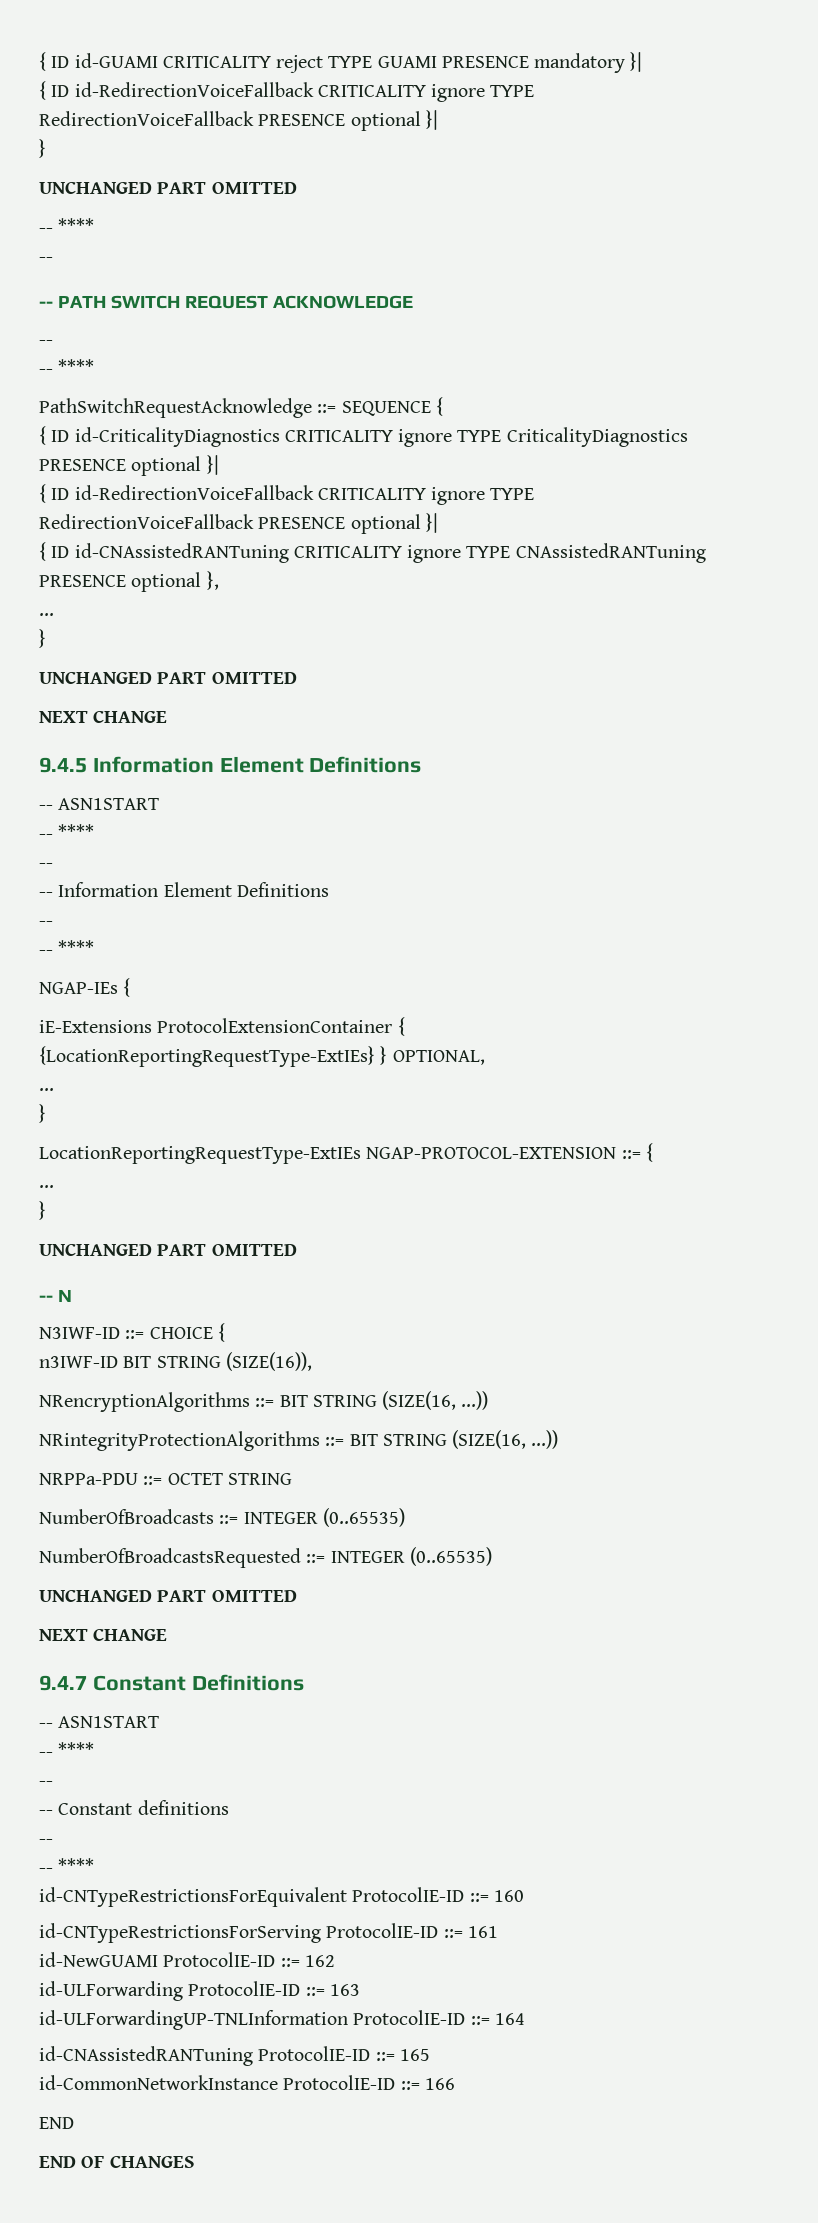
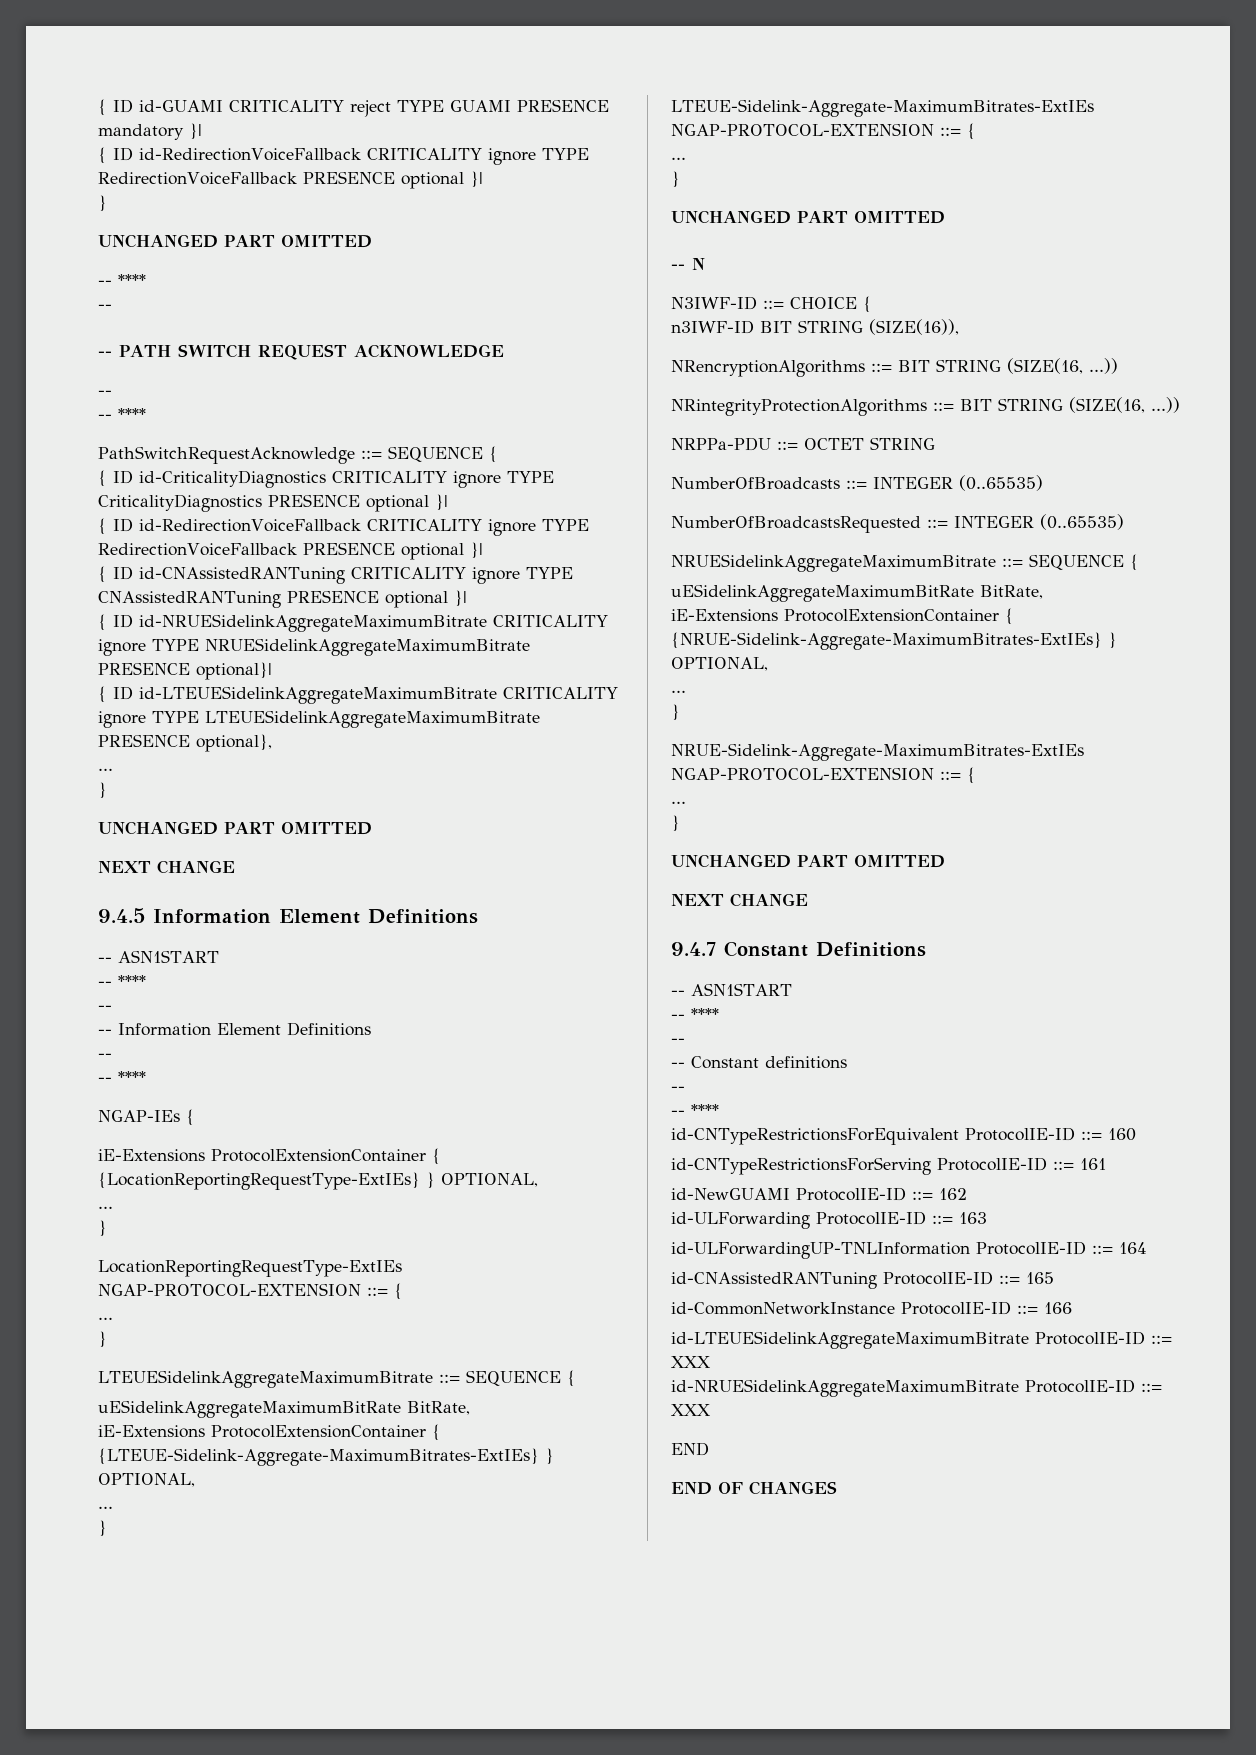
- { ID id-CNAssistedRANTuning CRITICALITY ignore TYPE CNAssistedRANTuning PRESENCE optional },
+ { ID id-CNAssistedRANTuning CRITICALITY ignore TYPE CNAssistedRANTuning PRESENCE optional }|
+ { ID id-NRUESidelinkAggregateMaximumBitrate CRITICALITY ignore TYPE NRUESidelinkAggregateMaximumBitrate PRESENCE optional}|
+ { ID id-LTEUESidelinkAggregateMaximumBitrate CRITICALITY ignore TYPE LTEUESidelinkAggregateMaximumBitrate PRESENCE optional},
+ LTEUESidelinkAggregateMaximumBitrate ::= SEQUENCE {
+ uESidelinkAggregateMaximumBitRate BitRate,
+ iE-Extensions ProtocolExtensionContainer { {LTEUE-Sidelink-Aggregate-MaximumBitrates-ExtIEs} } OPTIONAL,
+ ...
+ }
+ LTEUE-Sidelink-Aggregate-MaximumBitrates-ExtIEs NGAP-PROTOCOL-EXTENSION ::= {
+ ...
+ }
+ NRUESidelinkAggregateMaximumBitrate ::= SEQUENCE {
+ uESidelinkAggregateMaximumBitRate BitRate,
+ iE-Extensions ProtocolExtensionContainer { {NRUE-Sidelink-Aggregate-MaximumBitrates-ExtIEs} } OPTIONAL,
+ ...
+ }
+ NRUE-Sidelink-Aggregate-MaximumBitrates-ExtIEs NGAP-PROTOCOL-EXTENSION ::= {
+ ...
+ }
+ id-LTEUESidelinkAggregateMaximumBitrate ProtocolIE-ID ::= XXX
+ id-NRUESidelinkAggregateMaximumBitrate ProtocolIE-ID ::= XXX

